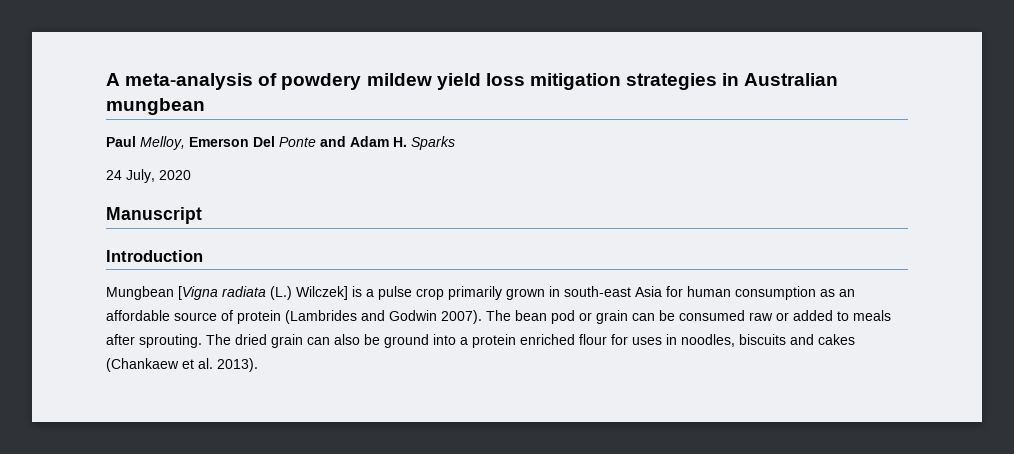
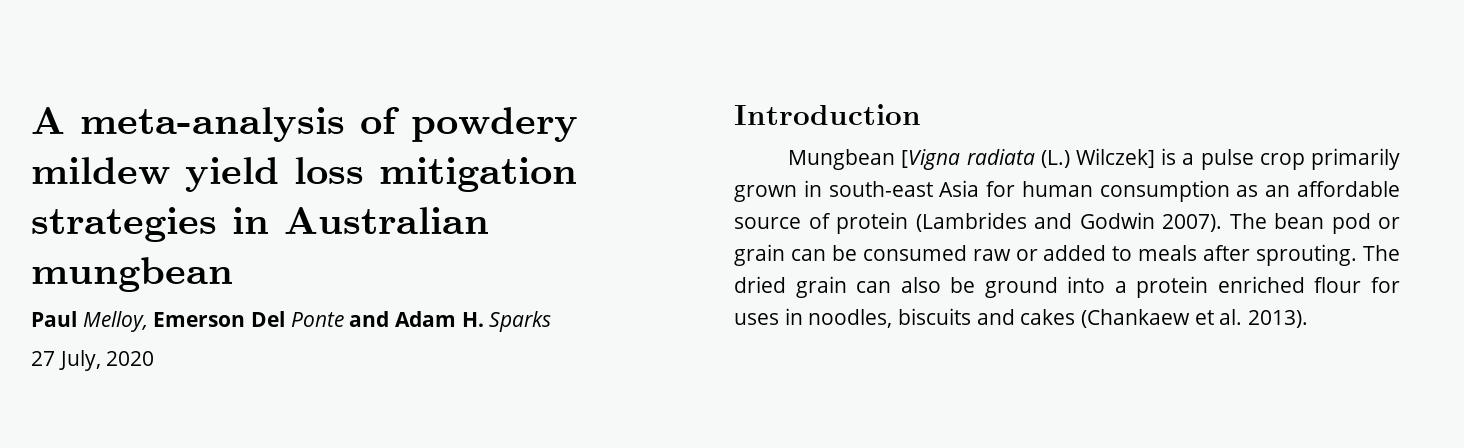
- 24 July, 2020
+ 27 July, 2020
- Manuscript

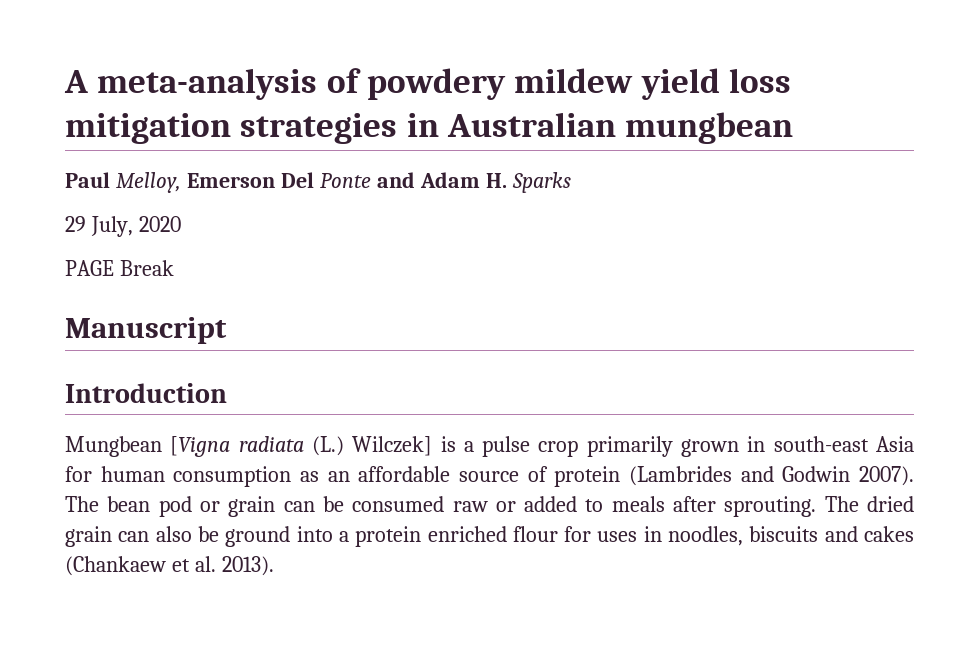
- 27 July, 2020
+ 29 July, 2020
+ PAGE Break
+ Manuscript

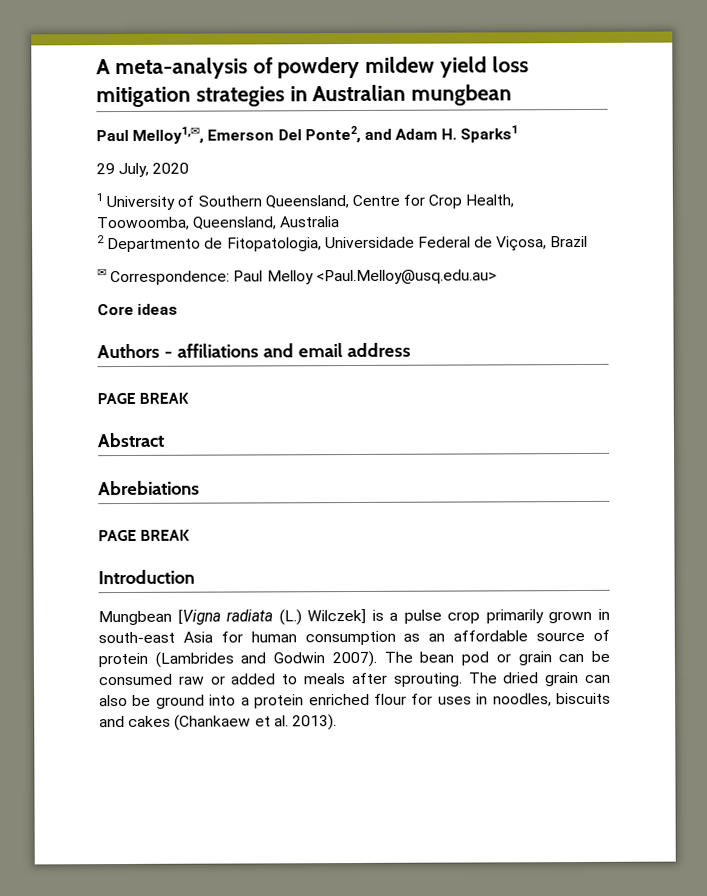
- Paul Melloy, Emerson Del Ponte and Adam H. Sparks
+ Paul Melloy1,✉, Emerson Del Ponte2, and Adam H. Sparks1
- PAGE Break
- Manuscript
+ 1 University of Southern Queensland, Centre for Crop Health, Toowoomba, Queensland, Australia
+ 2 Departmento de Fitopatologia, Universidade Federal de Viçosa, Brazil
+ ✉ Correspondence: Paul Melloy <Paul.Melloy@usq.edu.au>
+ Core ideas
+ Authors - affiliations and email address
+ PAGE BREAK
+ Abstract
+ Abrebiations
+ PAGE BREAK

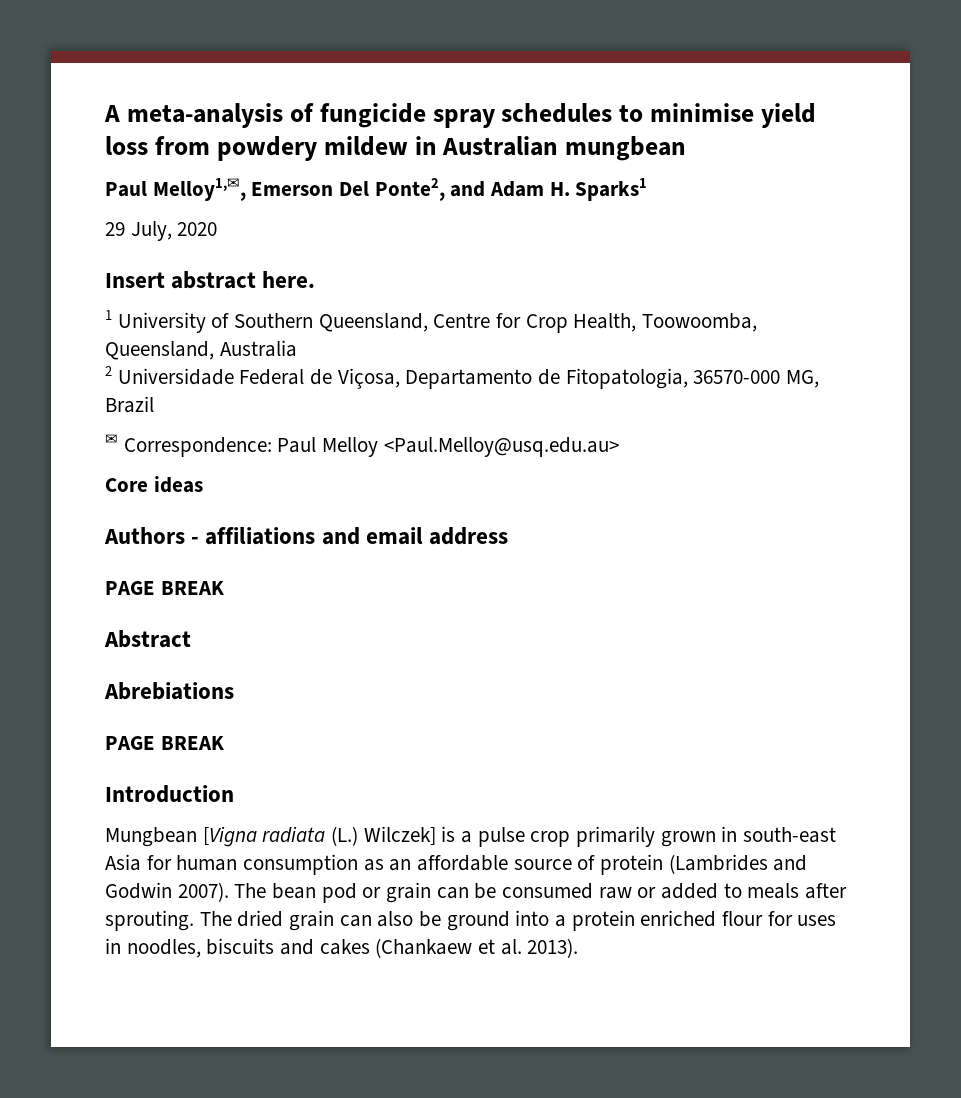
- A meta-analysis of powdery mildew yield loss mitigation strategies in Australian mungbean
+ A meta-analysis of fungicide spray schedules to minimise yield loss from powdery mildew in Australian mungbean
+ Insert abstract here.
- 2 Departmento de Fitopatologia, Universidade Federal de Viçosa, Brazil
+ 2 Universidade Federal de Viçosa, Departamento de Fitopatologia, 36570-000 MG, Brazil

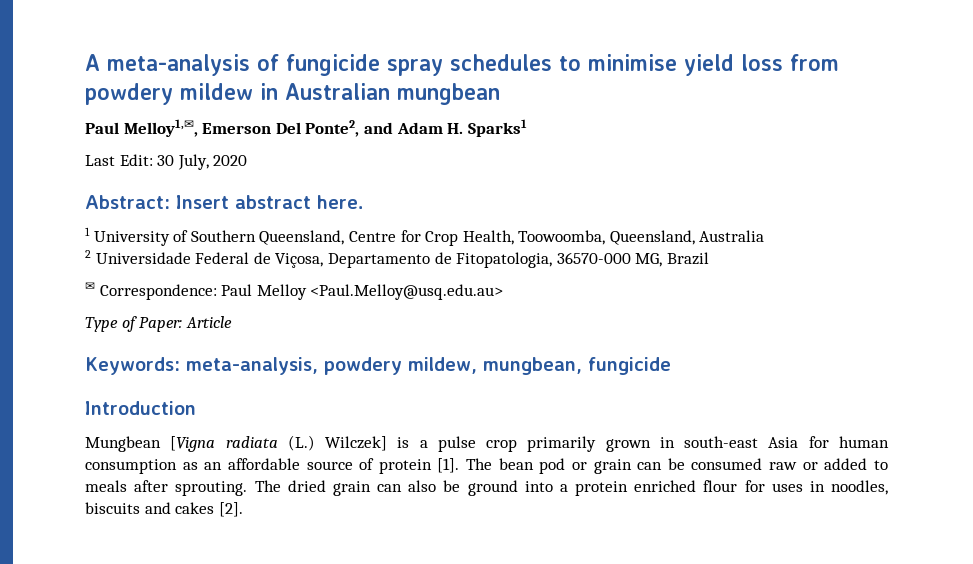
- 29 July, 2020
+ Last Edit: 30 July, 2020
- Insert abstract here.
+ Abstract: Insert abstract here.
- Core ideas
- Authors - affiliations and email address
- PAGE BREAK
- Abstract
- Abrebiations
- PAGE BREAK
+ Type of Paper: Article
+ Keywords: meta-analysis, powdery mildew, mungbean, fungicide
- Mungbean [Vigna radiata (L.) Wilczek] is a pulse crop primarily grown in south-east Asia for human consumption as an affordable source of protein (Lambrides and Godwin 2007).
+ Mungbean [Vigna radiata (L.) Wilczek] is a pulse crop primarily grown in south-east Asia for human consumption as an affordable source of protein [1].
- The dried grain can also be ground into a protein enriched flour for uses in noodles, biscuits and cakes (Chankaew et al. 2013).
+ The dried grain can also be ground into a protein enriched flour for uses in noodles, biscuits and cakes [2].

